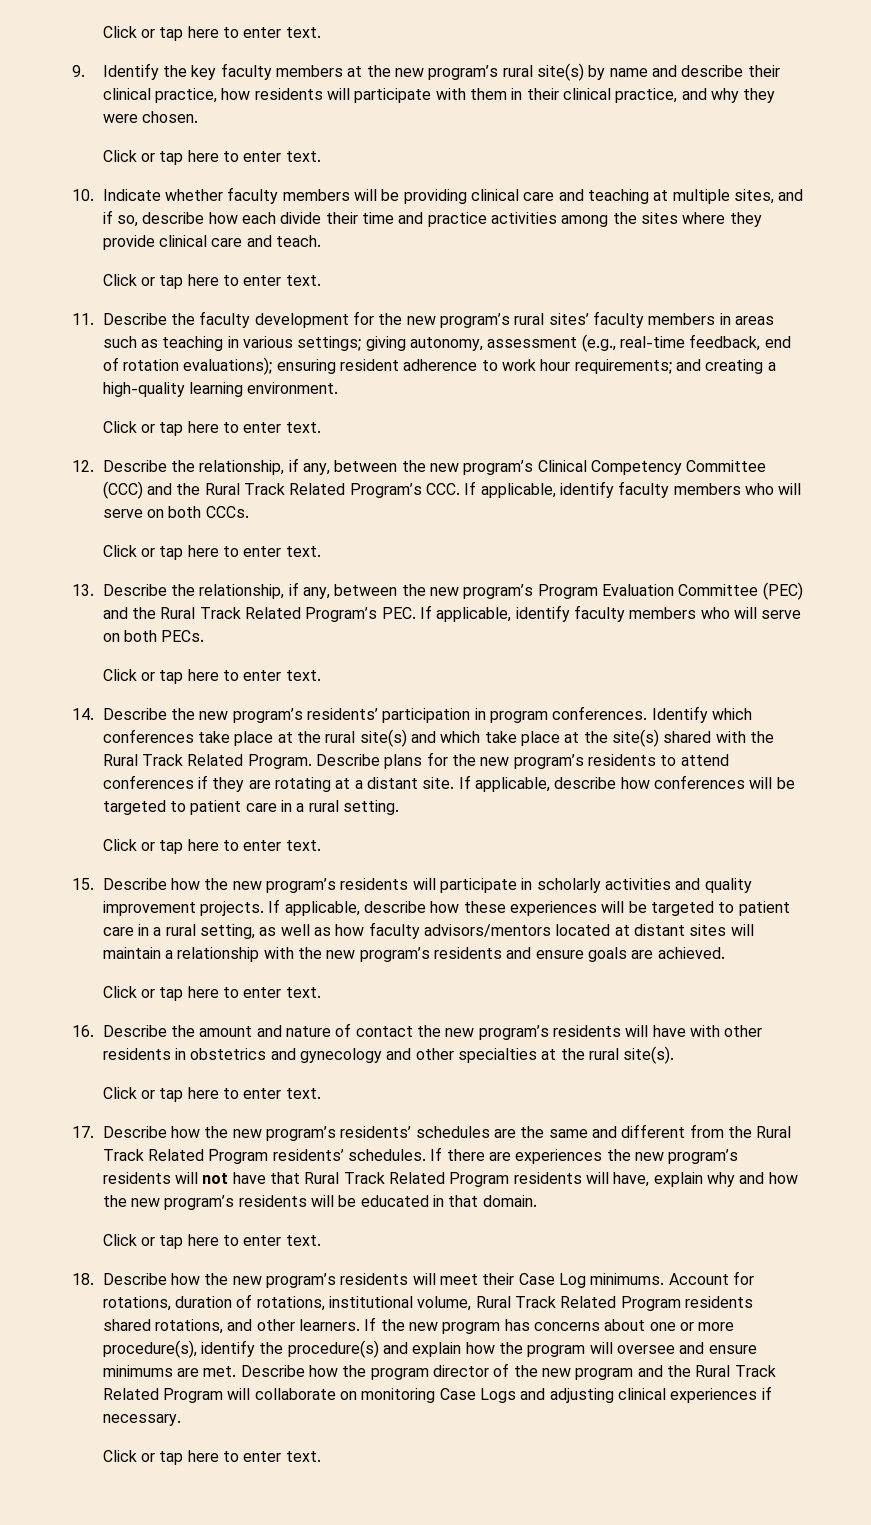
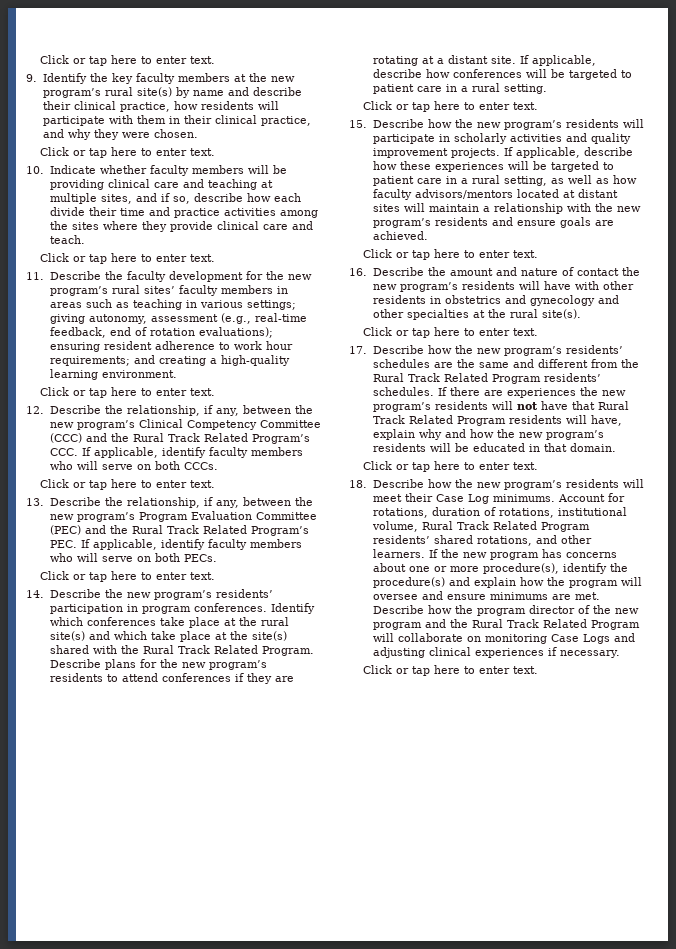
- Account for rotations, duration of rotations, institutional volume, Rural Track Related Program residents shared rotations, and other learners.
+ Account for rotations, duration of rotations, institutional volume, Rural Track Related Program residents’ shared rotations, and other learners.

